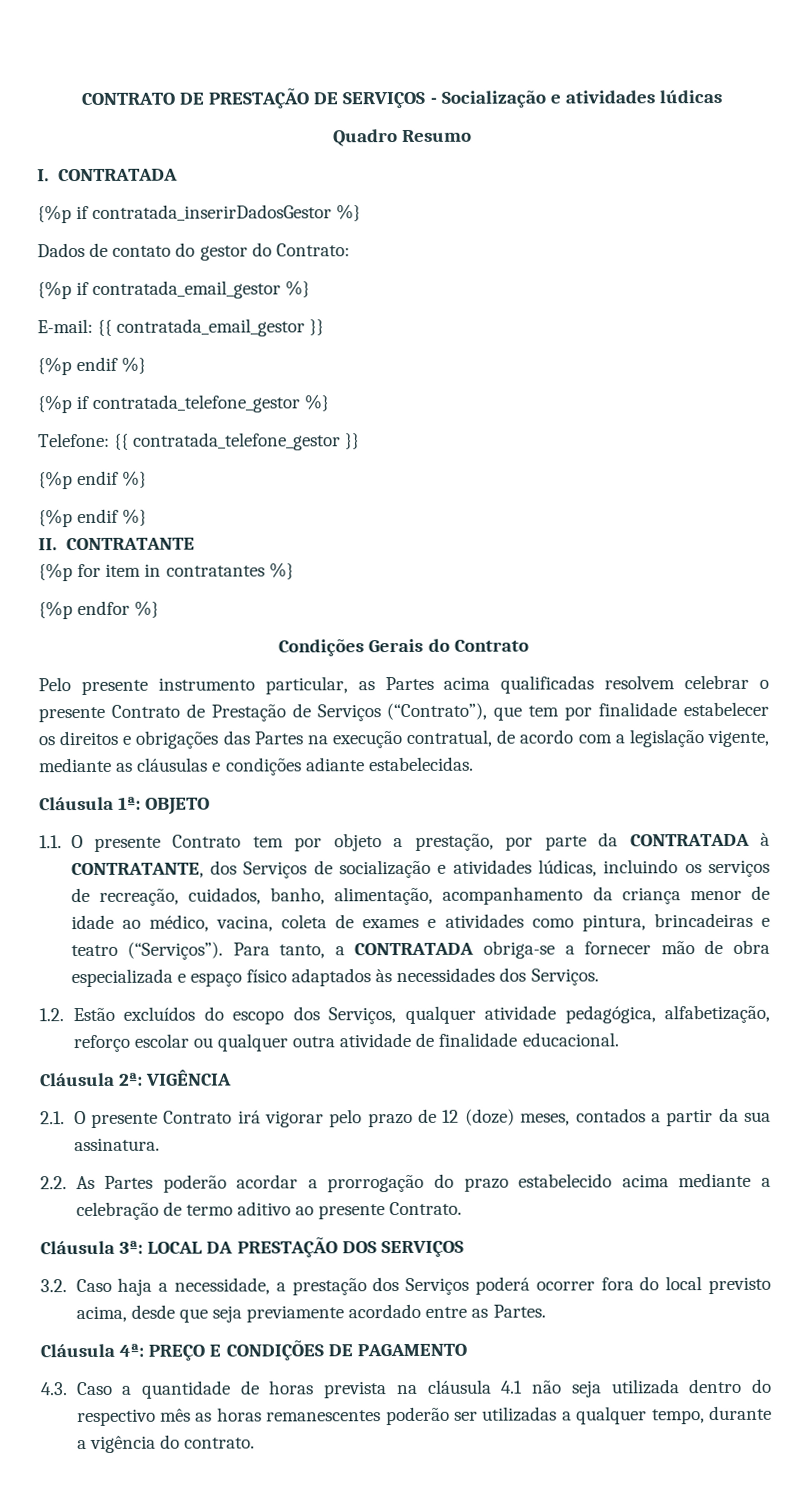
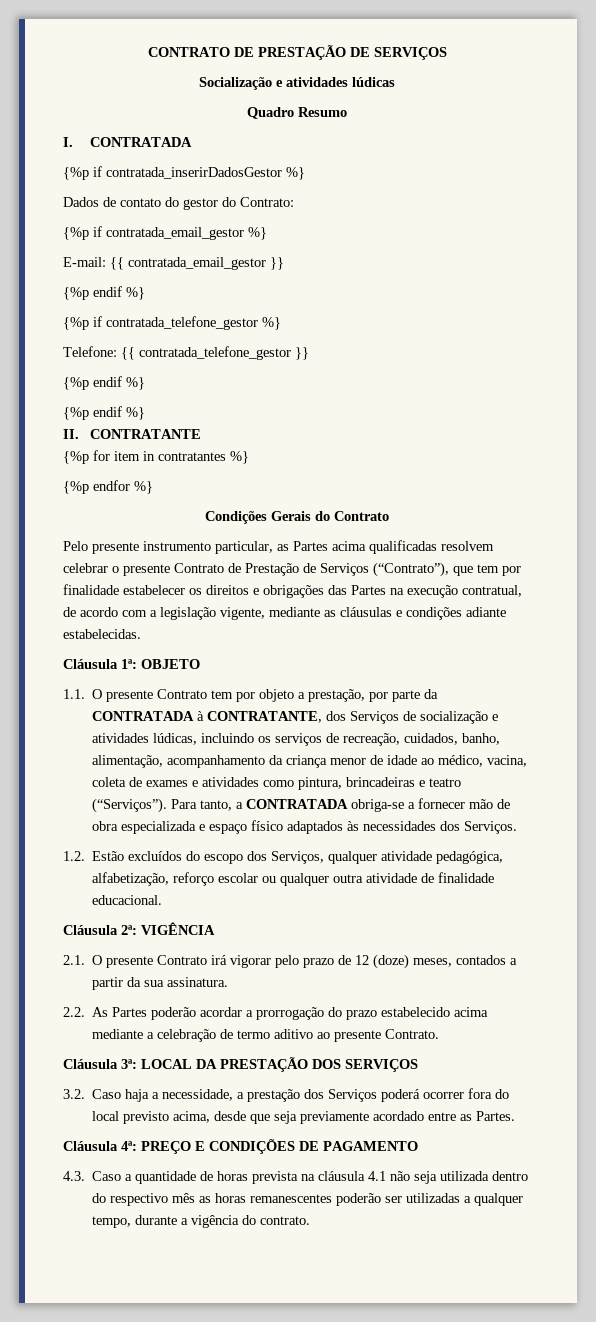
- CONTRATO DE PRESTAÇÃO DE SERVIÇOS - Socialização e atividades lúdicas
+ CONTRATO DE PRESTAÇÃO DE SERVIÇOS
+ Socialização e atividades lúdicas

